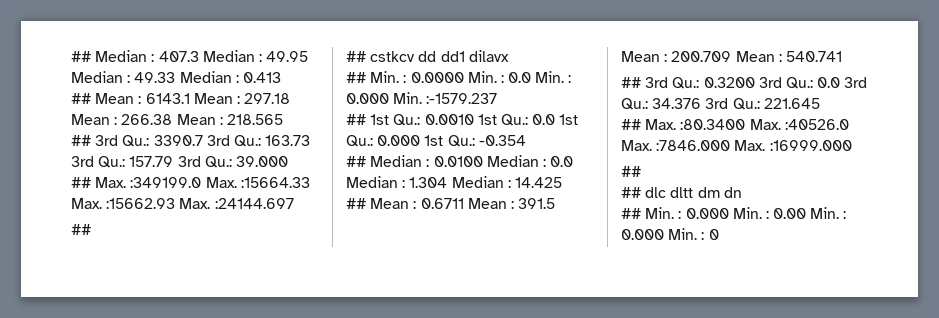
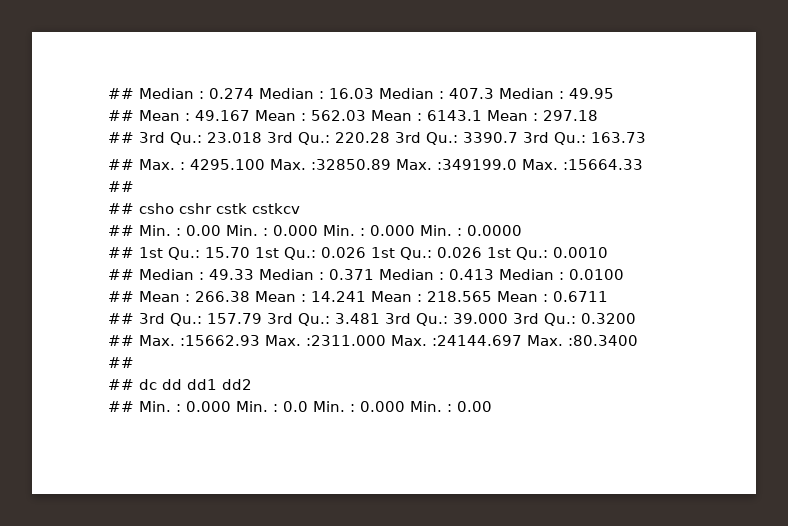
- ## Median : 407.3 Median : 49.95 Median : 49.33 Median : 0.413
- ## Mean : 6143.1 Mean : 297.18 Mean : 266.38 Mean : 218.565
- ## 3rd Qu.: 3390.7 3rd Qu.: 163.73 3rd Qu.: 157.79 3rd Qu.: 39.000
- ## Max. :349199.0 Max. :15664.33 Max. :15662.93 Max. :24144.697
+ ## Median : 0.274 Median : 16.03 Median : 407.3 Median : 49.95
+ ## Mean : 49.167 Mean : 562.03 Mean : 6143.1 Mean : 297.18
+ ## 3rd Qu.: 23.018 3rd Qu.: 220.28 3rd Qu.: 3390.7 3rd Qu.: 163.73
+ ## Max. : 4295.100 Max. :32850.89 Max. :349199.0 Max. :15664.33
  ##
- ## cstkcv dd dd1 dilavx
- ## Min. : 0.0000 Min. : 0.0 Min. : 0.000 Min. :-1579.237
- ## 1st Qu.: 0.0010 1st Qu.: 0.0 1st Qu.: 0.000 1st Qu.: -0.354
- ## Median : 0.0100 Median : 0.0 Median : 1.304 Median : 14.425
- ## Mean : 0.6711 Mean : 391.5 Mean : 200.709 Mean : 540.741
- ## 3rd Qu.: 0.3200 3rd Qu.: 0.0 3rd Qu.: 34.376 3rd Qu.: 221.645
- ## Max. :80.3400 Max. :40526.0 Max. :7846.000 Max. :16999.000
+ ## csho cshr cstk cstkcv
+ ## Min. : 0.00 Min. : 0.000 Min. : 0.000 Min. : 0.0000
+ ## 1st Qu.: 15.70 1st Qu.: 0.026 1st Qu.: 0.026 1st Qu.: 0.0010
+ ## Median : 49.33 Median : 0.371 Median : 0.413 Median : 0.0100
+ ## Mean : 266.38 Mean : 14.241 Mean : 218.565 Mean : 0.6711
+ ## 3rd Qu.: 157.79 3rd Qu.: 3.481 3rd Qu.: 39.000 3rd Qu.: 0.3200
+ ## Max. :15662.93 Max. :2311.000 Max. :24144.697 Max. :80.3400
  ##
- ## dlc dltt dm dn
- ## Min. : 0.000 Min. : 0.00 Min. : 0.000 Min. : 0
+ ## dc dd dd1 dd2
+ ## Min. : 0.000 Min. : 0.0 Min. : 0.000 Min. : 0.00

